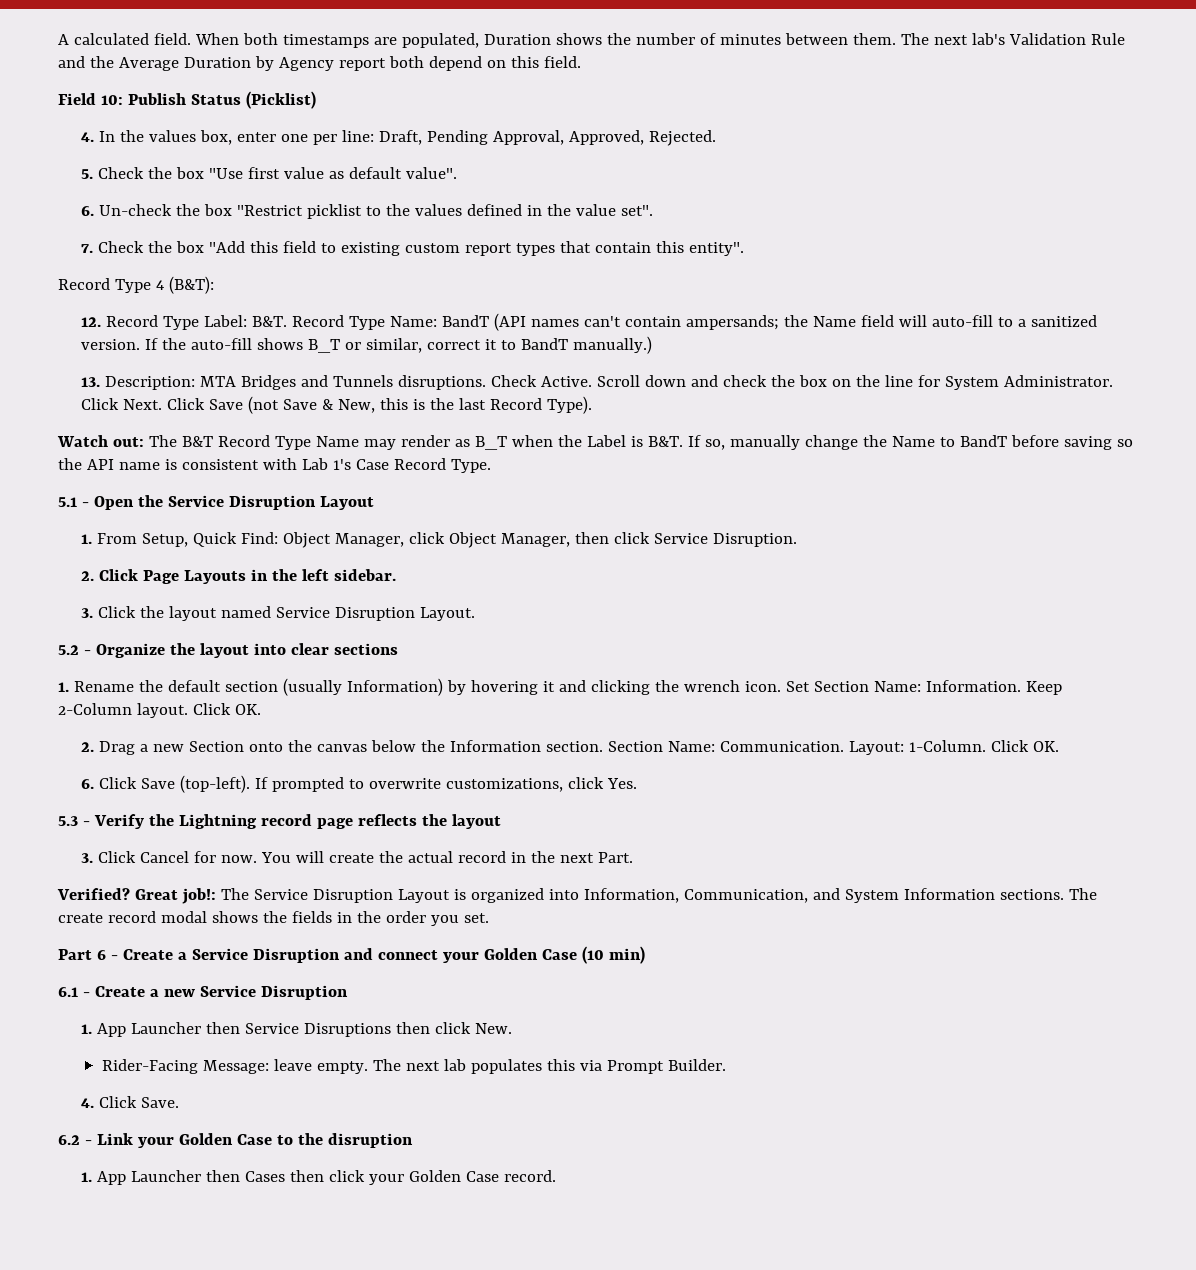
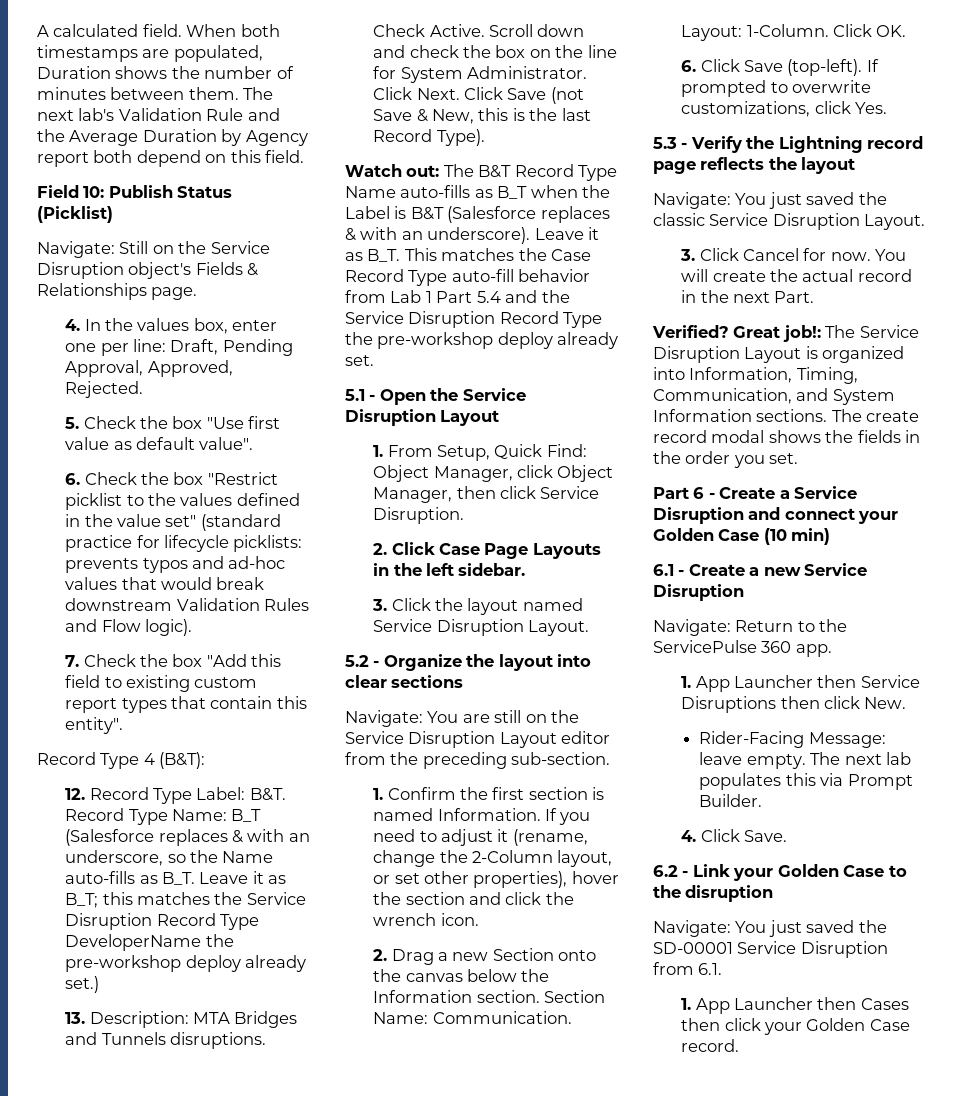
+ Navigate: Still on the Service Disruption object's Fields & Relationships page.
- 6. Un-check the box "Restrict picklist to the values defined in the value set".
+ 6. Check the box "Restrict picklist to the values defined in the value set" (standard practice for lifecycle picklists: prevents typos and ad-hoc values that would break downstream Validation Rules and Flow logic).
- 12. Record Type Label: B&T. Record Type Name: BandT (API names can't contain ampersands; the Name field will auto-fill to a sanitized version. If the auto-fill shows B_T or similar, correct it to BandT manually.)
+ 12. Record Type Label: B&T. Record Type Name: B_T (Salesforce replaces & with an underscore, so the Name auto-fills as B_T. Leave it as B_T; this matches the Service Disruption Record Type DeveloperName the pre-workshop deploy already set.)
- Watch out: The B&T Record Type Name may render as B_T when the Label is B&T. If so, manually change the Name to BandT before saving so the API name is consistent with Lab 1's Case Record Type.
+ Watch out: The B&T Record Type Name auto-fills as B_T when the Label is B&T (Salesforce replaces & with an underscore). Leave it as B_T. This matches the Case Record Type auto-fill behavior from Lab 1 Part 5.4 and the Service Disruption Record Type the pre-workshop deploy already set.
- 2. Click Page Layouts in the left sidebar.
+ 2. Click Case Page Layouts in the left sidebar.
- 1. Rename the default section (usually Information) by hovering it and clicking the wrench icon. Set Section Name: Information. Keep 2-Column layout. Click OK.
+ Navigate: You are still on the Service Disruption Layout editor from the preceding sub-section.
+ 1. Confirm the first section is named Information. If you need to adjust it (rename, change the 2-Column layout, or set other properties), hover the section and click the wrench icon.
+ Navigate: You just saved the classic Service Disruption Layout.
- Great job!: The Service Disruption Layout is organized into Information, Communication, and System Information sections.
+ Great job!: The Service Disruption Layout is organized into Information, Timing, Communication, and System Information sections.
+ Navigate: Return to the ServicePulse 360 app.
+ Navigate: You just saved the SD-00001 Service Disruption from 6.1.

